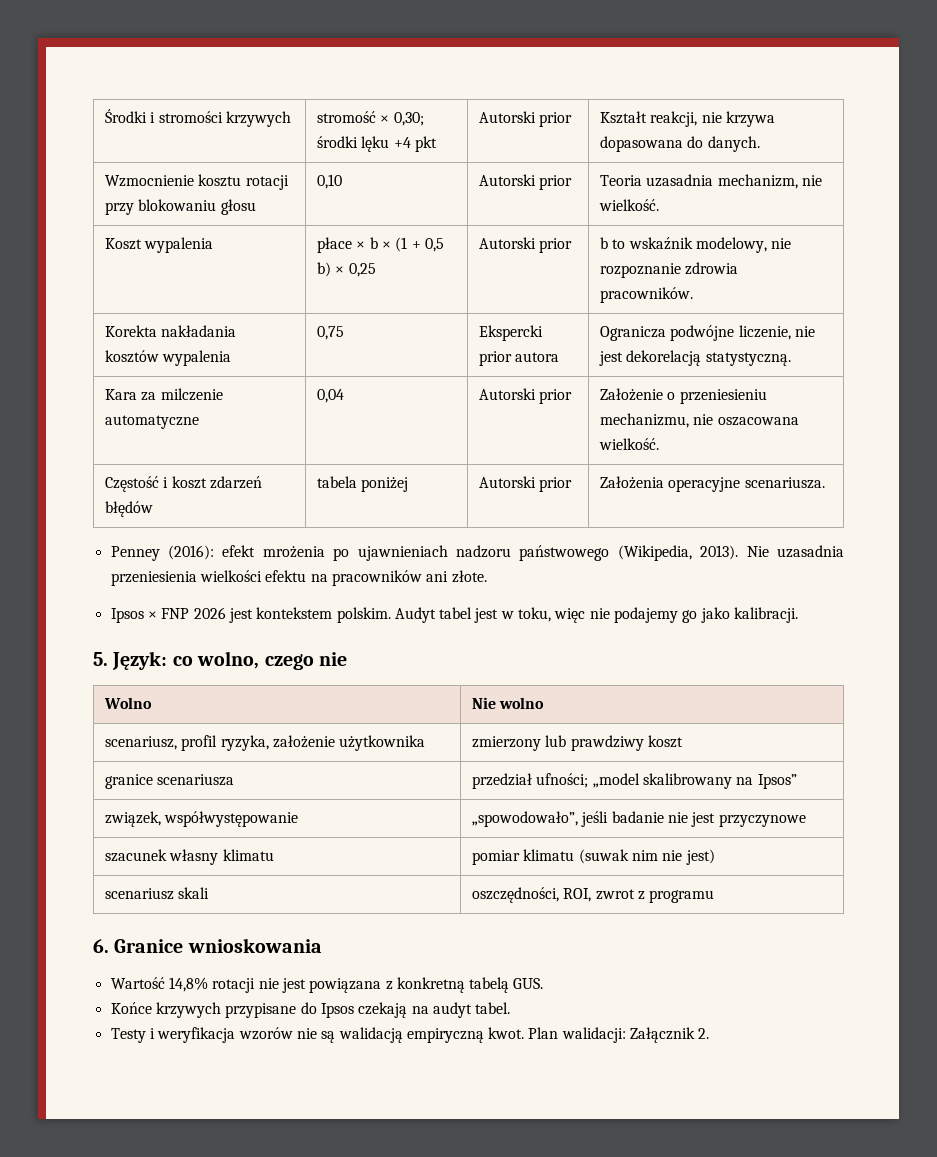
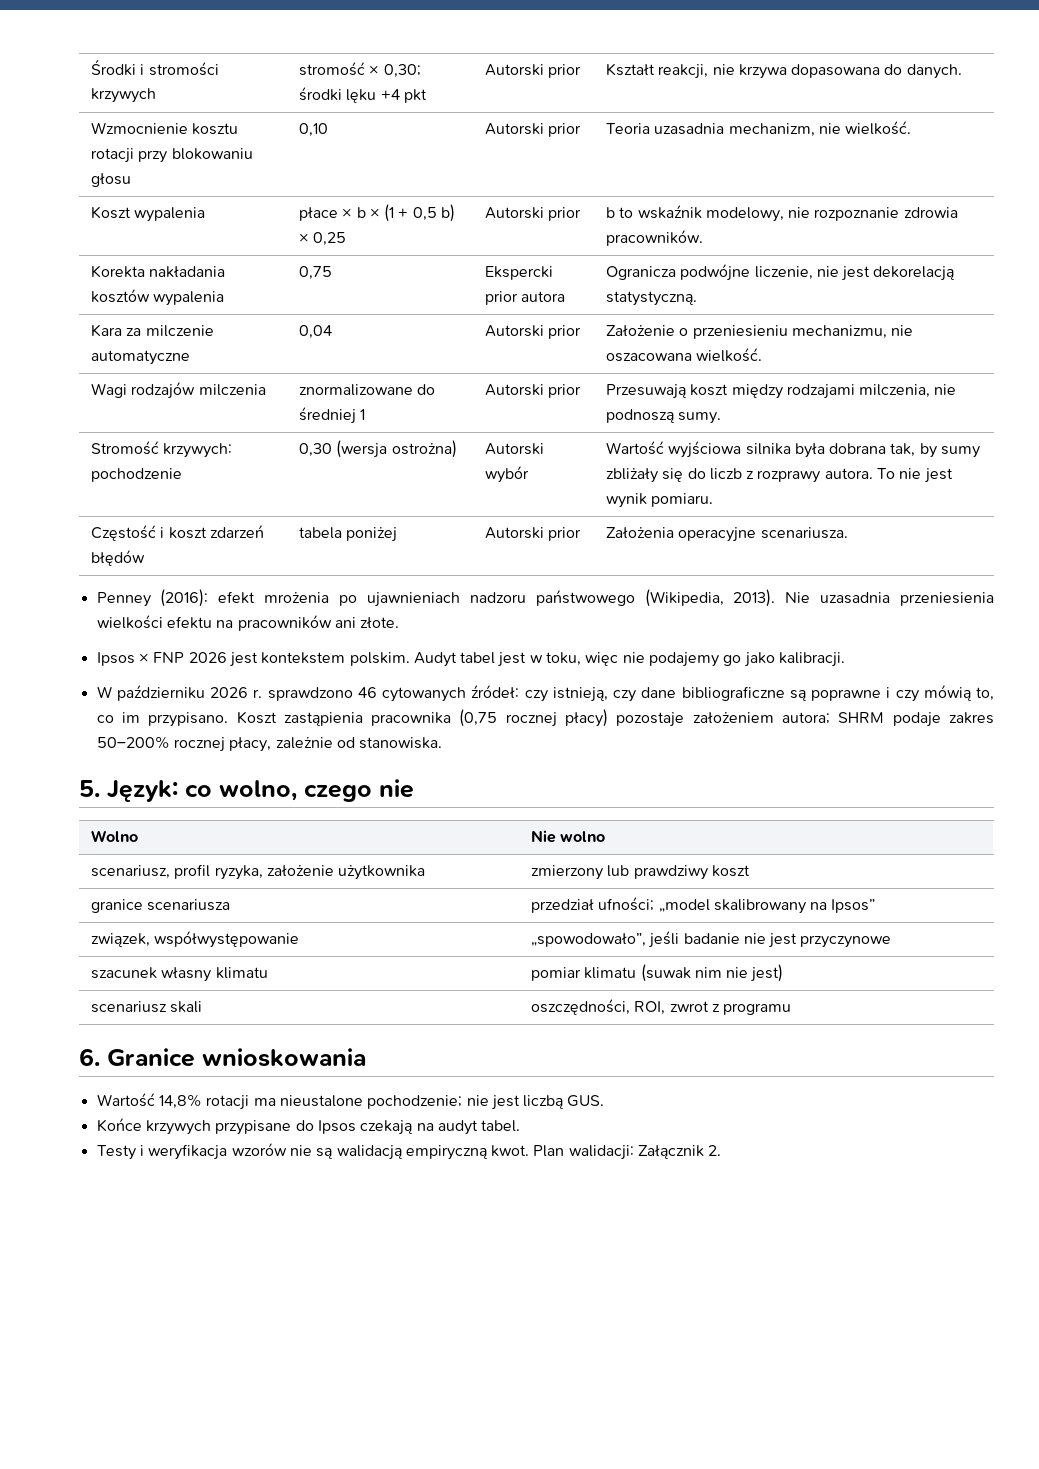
+ Wagi rodzajów milczenia | znormalizowane do średniej 1 | Autorski prior | Przesuwają koszt między rodzajami milczenia, nie podnoszą sumy.
+ Stromość krzywych: pochodzenie | 0,30 (wersja ostrożna) | Autorski wybór | Wartość wyjściowa silnika była dobrana tak, by sumy zbliżały się do liczb z rozprawy autora. To nie jest wynik pomiaru.
+ W październiku 2026 r. sprawdzono 46 cytowanych źródeł: czy istnieją, czy dane bibliograficzne są poprawne i czy mówią to, co im przypisano. Koszt zastąpienia pracownika (0,75 rocznej płacy) pozostaje założeniem autora; SHRM podaje zakres 50–200% rocznej płacy, zależnie od stanowiska.
- Wartość 14,8% rotacji nie jest powiązana z konkretną tabelą GUS.
+ Wartość 14,8% rotacji ma nieustalone pochodzenie; nie jest liczbą GUS.

